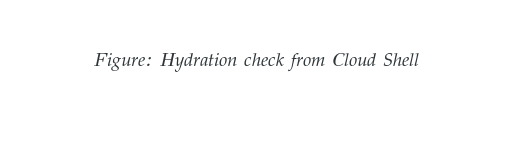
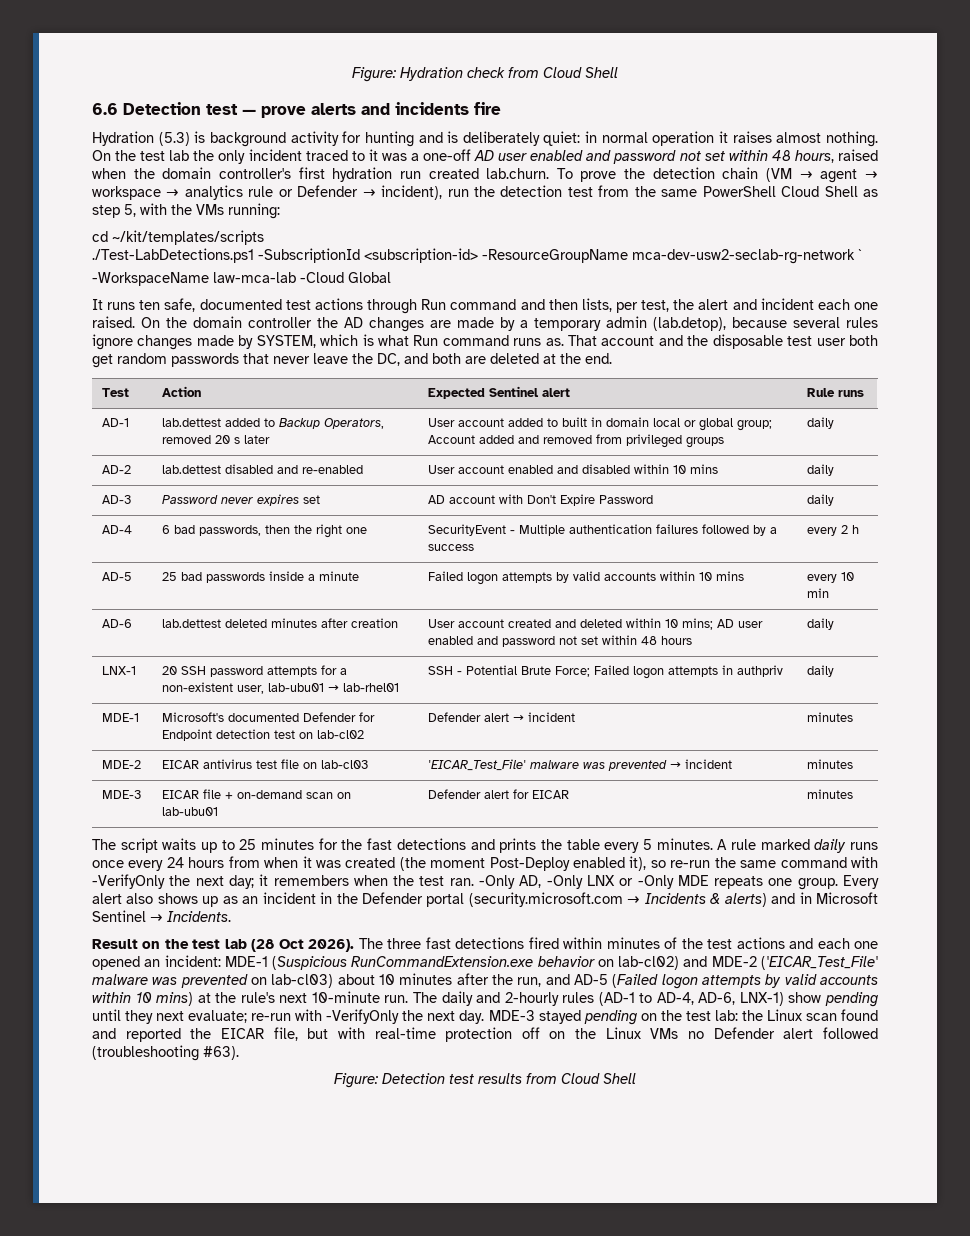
+ 6.6 Detection test — prove alerts and incidents fire
+ Hydration (5.3) is background activity for hunting and is deliberately quiet: in normal operation it raises almost nothing. On the test lab the only incident traced to it was a one-off AD user enabled and password not set within 48 hours, raised when the domain controller's first hydration run created lab.churn. To prove the detection chain (VM → agent → workspace → analytics rule or Defender → incident), run the detection test from the same PowerShell Cloud Shell as step 5, with the VMs running:
+ cd ~/kit/templates/scripts
+ ./Test-LabDetections.ps1 -SubscriptionId <subscription-id> -ResourceGroupName mca-dev-usw2-seclab-rg-network `
+ -WorkspaceName law-mca-lab -Cloud Global
+ It runs ten safe, documented test actions through Run command and then lists, per test, the alert and incident each one raised. On the domain controller the AD changes are made by a temporary admin (lab.detop), because several rules ignore changes made by SYSTEM, which is what Run command runs as. That account and the disposable test user both get random passwords that never leave the DC, and both are deleted at the end.
+ Test | Action | Expected Sentinel alert | Rule runs
+ AD-1 | lab.dettest added to Backup Operators, removed 20 s later | User account added to built in domain local or global group; Account added and removed from privileged groups | daily
+ AD-2 | lab.dettest disabled and re-enabled | User account enabled and disabled within 10 mins | daily
+ AD-3 | Password never expires set | AD account with Don't Expire Password | daily
+ AD-4 | 6 bad passwords, then the right one | SecurityEvent - Multiple authentication failures followed by a success | every 2 h
+ AD-5 | 25 bad passwords inside a minute | Failed logon attempts by valid accounts within 10 mins | every 10 min
+ AD-6 | lab.dettest deleted minutes after creation | User account created and deleted within 10 mins; AD user enabled and password not set within 48 hours | daily
+ LNX-1 | 20 SSH password attempts for a non-existent user, lab-ubu01 → lab-rhel01 | SSH - Potential Brute Force; Failed logon attempts in authpriv | daily
+ MDE-1 | Microsoft's documented Defender for Endpoint detection test on lab-cl02 | Defender alert → incident | minutes
+ MDE-2 | EICAR antivirus test file on lab-cl03 | 'EICAR_Test_File' malware was prevented → incident | minutes
+ MDE-3 | EICAR file + on-demand scan on lab-ubu01 | Defender alert for EICAR | minutes
+ The script waits up to 25 minutes for the fast detections and prints the table every 5 minutes. A rule marked daily runs once every 24 hours from when it was created (the moment Post-Deploy enabled it), so re-run the same command with -VerifyOnly the next day; it remembers when the test ran. -Only AD, -Only LNX or -Only MDE repeats one group. Every alert also shows up as an incident in the Defender portal (security.microsoft.com → Incidents & alerts) and in Microsoft Sentinel → Incidents.
+ Result on the test lab (28 Oct 2026). The three fast detections fired within minutes of the test actions and each one opened an incident: MDE-1 (Suspicious RunCommandExtension.exe behavior on lab-cl02) and MDE-2 ('EICAR_Test_File' malware was prevented on lab-cl03) about 10 minutes after the run, and AD-5 (Failed logon attempts by valid accounts within 10 mins) at the rule's next 10-minute run. The daily and 2-hourly rules (AD-1 to AD-4, AD-6, LNX-1) show pending until they next evaluate; re-run with -VerifyOnly the next day. MDE-3 stayed pending on the test lab: the Linux scan found and reported the EICAR file, but with real-time protection off on the Linux VMs no Defender alert followed (troubleshooting #63).
+ Figure: Detection test results from Cloud Shell

